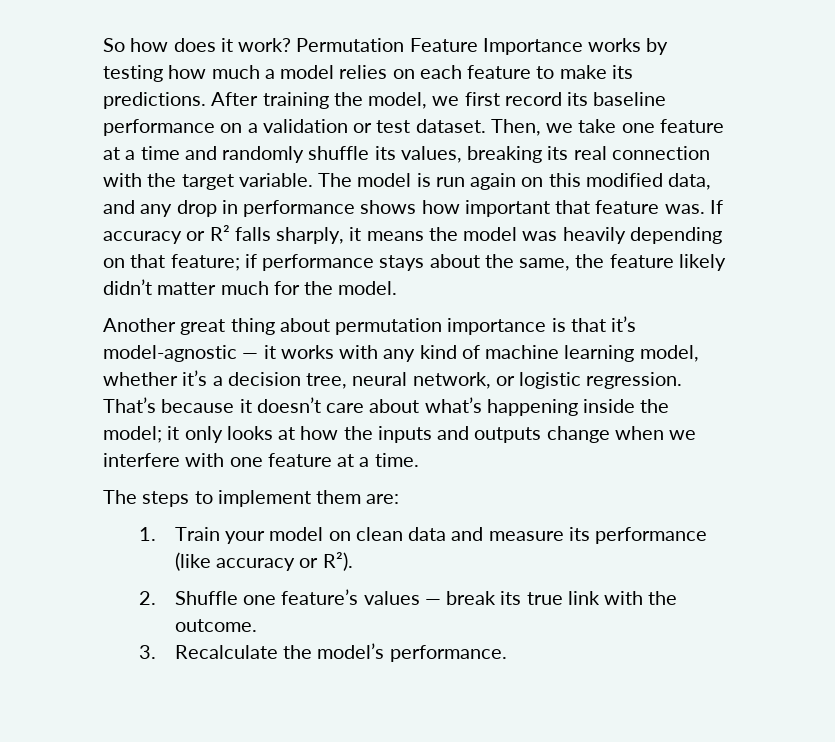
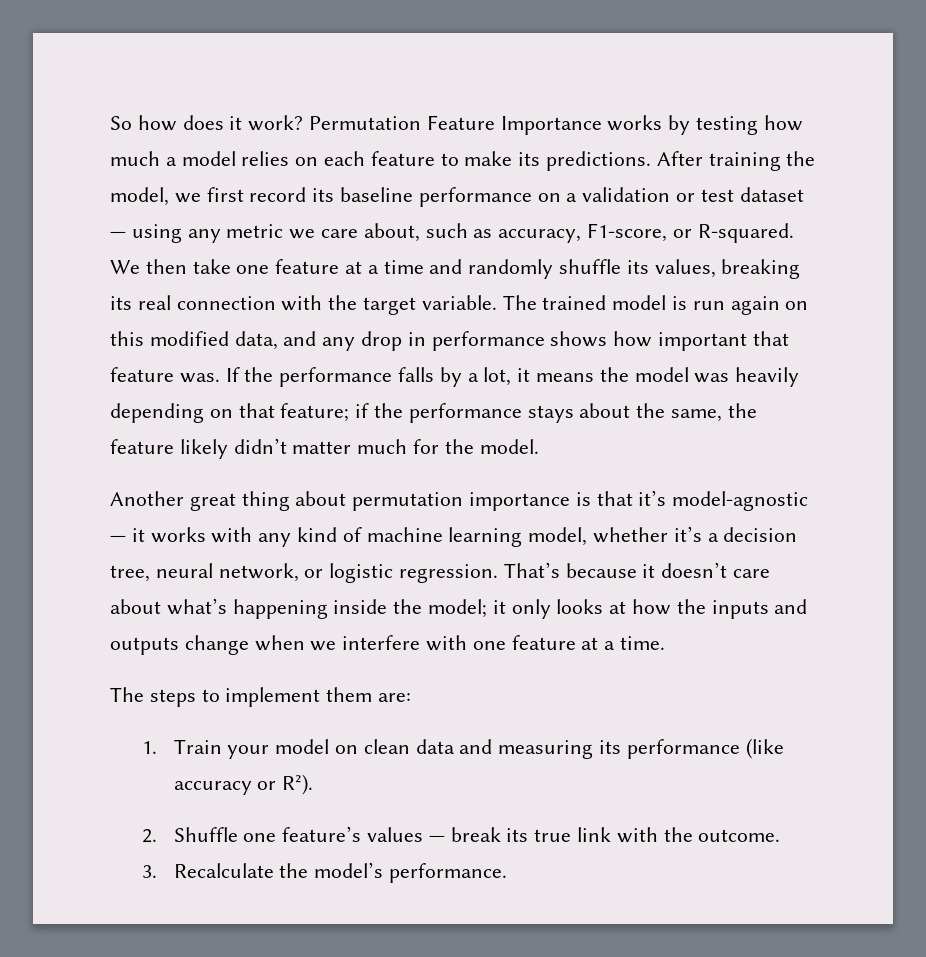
- After training the model, we first record its baseline performance on a validation or test dataset. Then, we take one feature at a time and randomly shuffle its values, breaking its real connection with the target variable.
+ After training the model, we first record its baseline performance on a validation or test dataset — using any metric we care about, such as accuracy, F1-score, or R-squared. We then take one feature at a time and randomly shuffle its values, breaking its real connection with the target variable.
- The model is run again on this modified data, and any drop in performance shows how important that feature was.
+ The trained model is run again on this modified data, and any drop in performance shows how important that feature was.
- If accuracy or R² falls sharply, it means the model was heavily depending on that feature; if performance stays about the same, the feature likely didn’t matter much for the model.
+ If the performance falls by a lot, it means the model was heavily depending on that feature; if the performance stays about the same, the feature likely didn’t matter much for the model.
- 1. Train your model on clean data and measure its performance (like accuracy or R²).
+ 1. Train your model on clean data and measuring its performance (like accuracy or R²).

